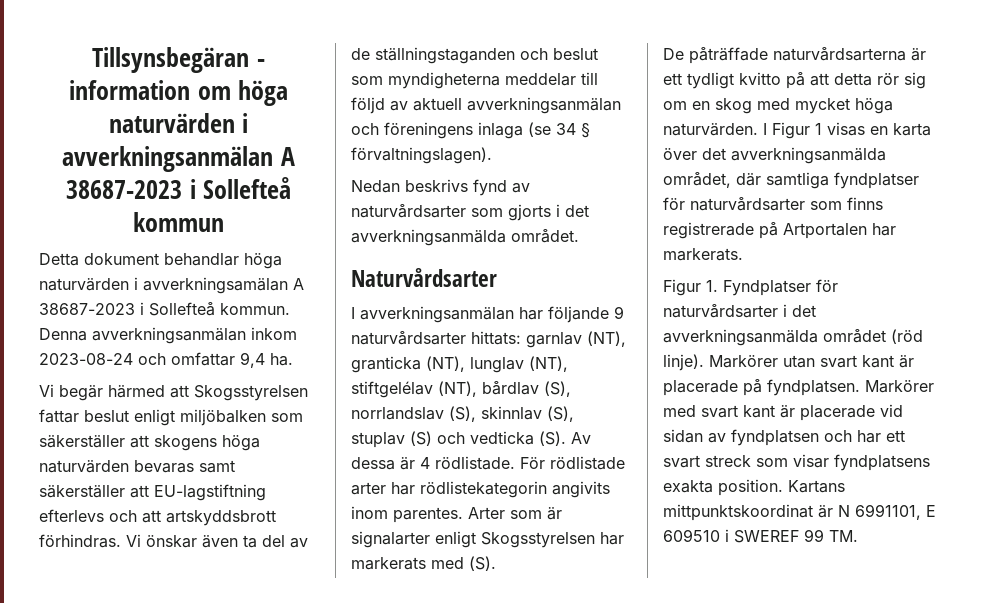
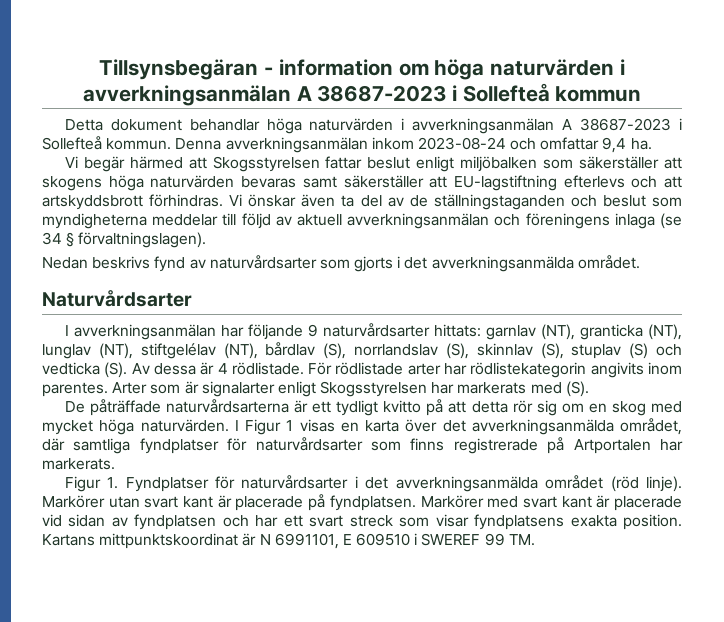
- Detta dokument behandlar höga naturvärden i avverkningsamälan A 38687-2023 i Sollefteå kommun.
+ Detta dokument behandlar höga naturvärden i avverkningsanmälan A 38687-2023 i Sollefteå kommun.

